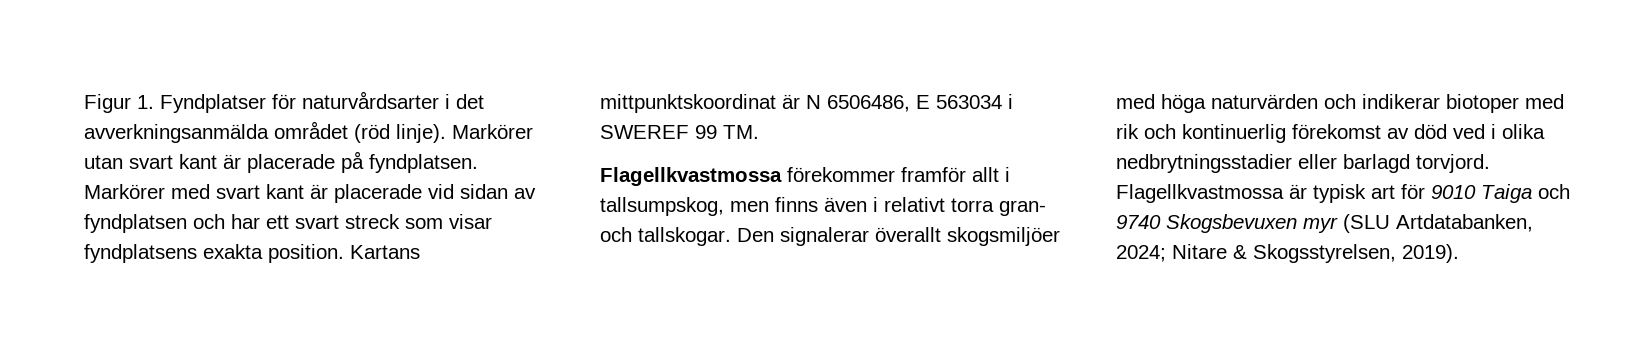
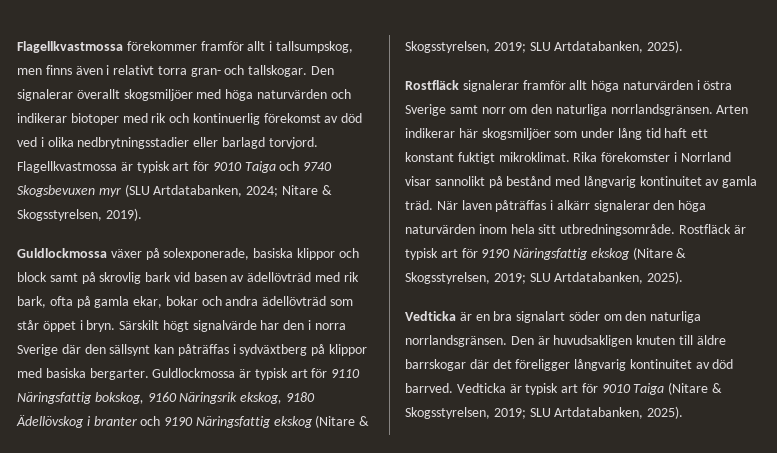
- Figur 1. Fyndplatser för naturvårdsarter i det avverkningsanmälda området (röd linje). Markörer utan svart kant är placerade på fyndplatsen. Markörer med svart kant är placerade vid sidan av fyndplatsen och har ett svart streck som visar fyndplatsens exakta position. Kartans mittpunktskoordinat är N 6506486, E 563034 i SWEREF 99 TM.
+ Guldlockmossa växer på solexponerade, basiska klippor och block samt på skrovlig bark vid basen av ädellövträd med rik bark, ofta på gamla ekar, bokar och andra ädellövträd som står öppet i bryn. Särskilt högt signalvärde har den i norra Sverige där den sällsynt kan påträffas i sydväxtberg på klippor med basiska bergarter. Guldlockmossa är typisk art för 9110 Näringsfattig bokskog, 9160 Näringsrik ekskog, 9180 Ädellövskog i branter och 9190 Näringsfattig ekskog (Nitare & Skogsstyrelsen, 2019; SLU Artdatabanken, 2025).
+ Rostfläck signalerar framför allt höga naturvärden i östra Sverige samt norr om den naturliga norrlandsgränsen. Arten indikerar här skogsmiljöer som under lång tid haft ett konstant fuktigt mikroklimat. Rika förekomster i Norrland visar sannolikt på bestånd med långvarig kontinuitet av gamla träd. När laven påträffas i alkärr signalerar den höga naturvärden inom hela sitt utbredningsområde. Rostfläck är typisk art för 9190 Näringsfattig ekskog (Nitare & Skogsstyrelsen, 2019; SLU Artdatabanken, 2025).
+ Vedticka är en bra signalart söder om den naturliga norrlandsgränsen. Den är huvudsakligen knuten till äldre barrskogar där det föreligger långvarig kontinuitet av död barrved. Vedticka är typisk art för 9010 Taiga (Nitare & Skogsstyrelsen, 2019; SLU Artdatabanken, 2025).

